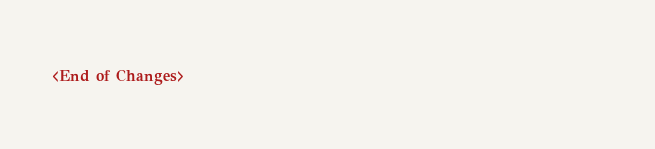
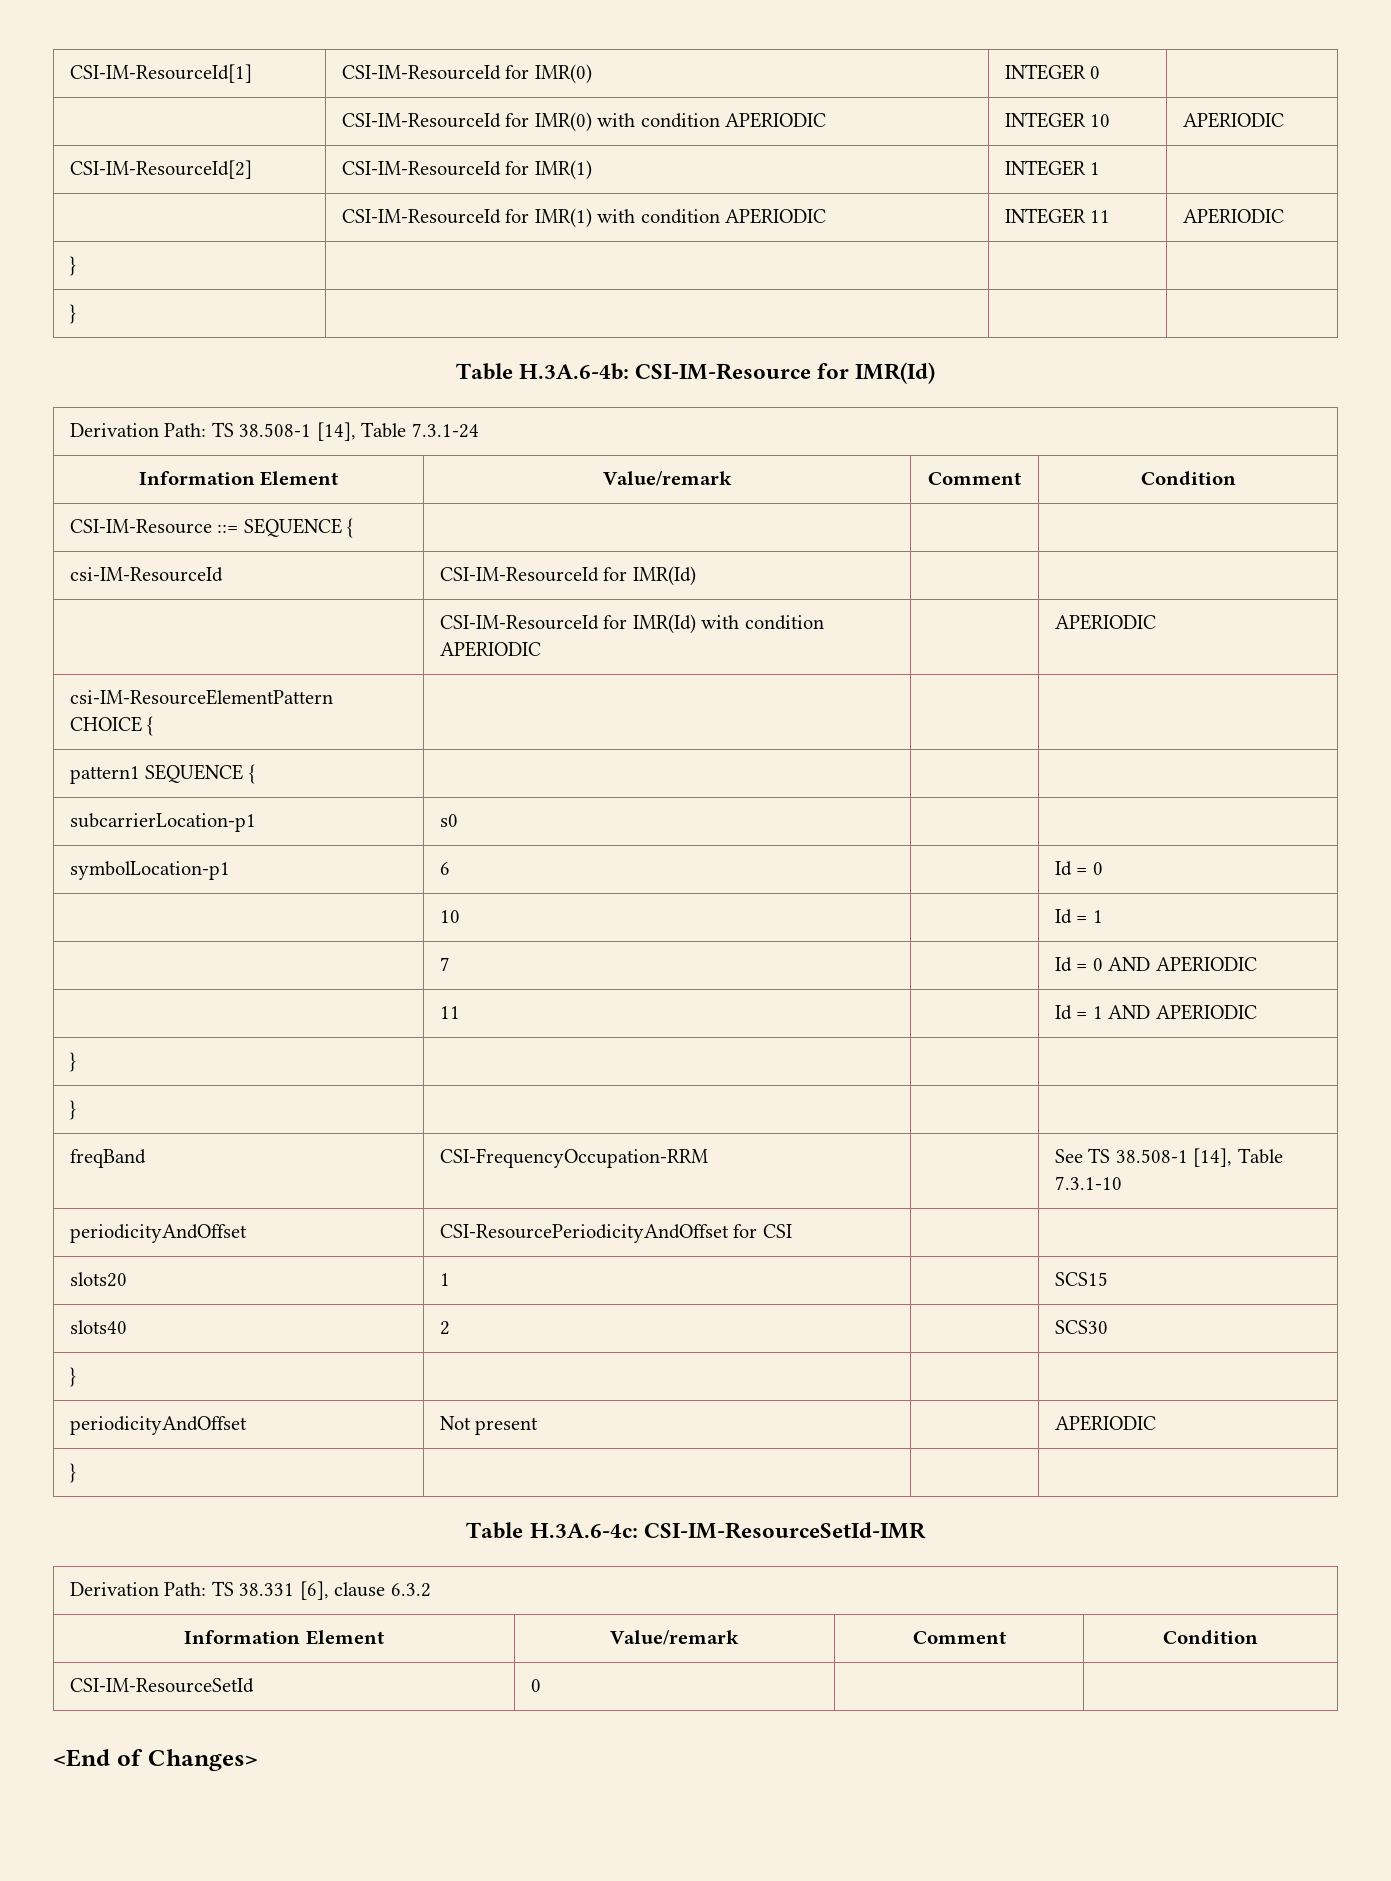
+ CSI-IM-ResourceId[1] | CSI-IM-ResourceId for IMR(0) | INTEGER 0 |
+ | CSI-IM-ResourceId for IMR(0) with condition APERIODIC | INTEGER 10 | APERIODIC
+ CSI-IM-ResourceId[2] | CSI-IM-ResourceId for IMR(1) | INTEGER 1 |
+ | CSI-IM-ResourceId for IMR(1) with condition APERIODIC | INTEGER 11 | APERIODIC
+ } | | |
+ } | | |
+ Table H.3A.6-4b: CSI-IM-Resource for IMR(Id)
+ Derivation Path: TS 38.508-1 [14], Table 7.3.1-24
+ Information Element | Value/remark | Comment | Condition
+ CSI-IM-Resource ::= SEQUENCE { | | |
+ csi-IM-ResourceId | CSI-IM-ResourceId for IMR(Id) | |
+ | CSI-IM-ResourceId for IMR(Id) with condition APERIODIC | | APERIODIC
+ csi-IM-ResourceElementPattern CHOICE { | | |
+ pattern1 SEQUENCE { | | |
+ subcarrierLocation-p1 | s0 | |
+ symbolLocation-p1 | 6 | | Id = 0
+ | 10 | | Id = 1
+ | 7 | | Id = 0 AND APERIODIC
+ | 11 | | Id = 1 AND APERIODIC
+ } | | |
+ } | | |
+ freqBand | CSI-FrequencyOccupation-RRM | | See TS 38.508-1 [14], Table 7.3.1-10
+ periodicityAndOffset | CSI-ResourcePeriodicityAndOffset for CSI | |
+ slots20 | 1 | | SCS15
+ slots40 | 2 | | SCS30
+ } | | |
+ periodicityAndOffset | Not present | | APERIODIC
+ } | | |
+ Table H.3A.6-4c: CSI-IM-ResourceSetId-IMR
+ Derivation Path: TS 38.331 [6], clause 6.3.2
+ Information Element | Value/remark | Comment | Condition
+ CSI-IM-ResourceSetId | 0 | |

